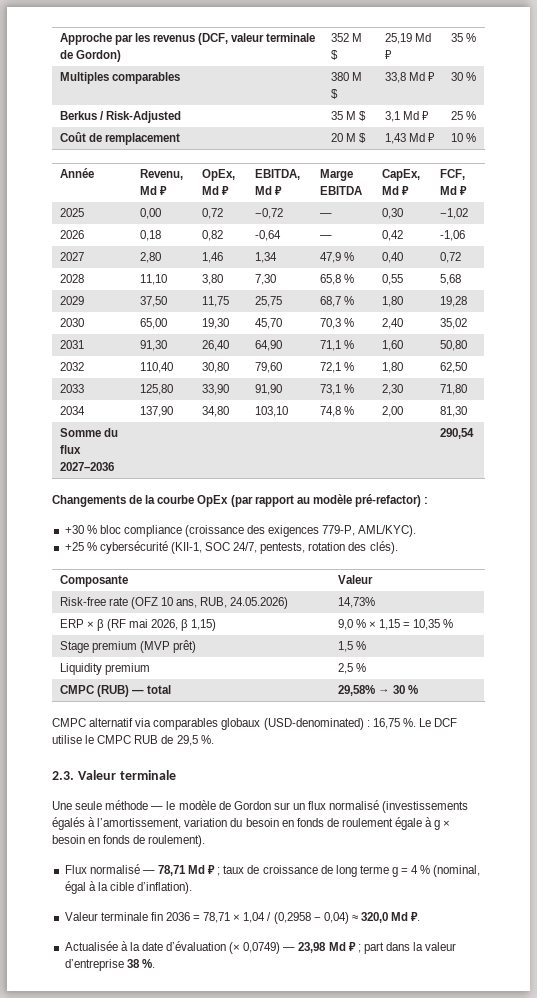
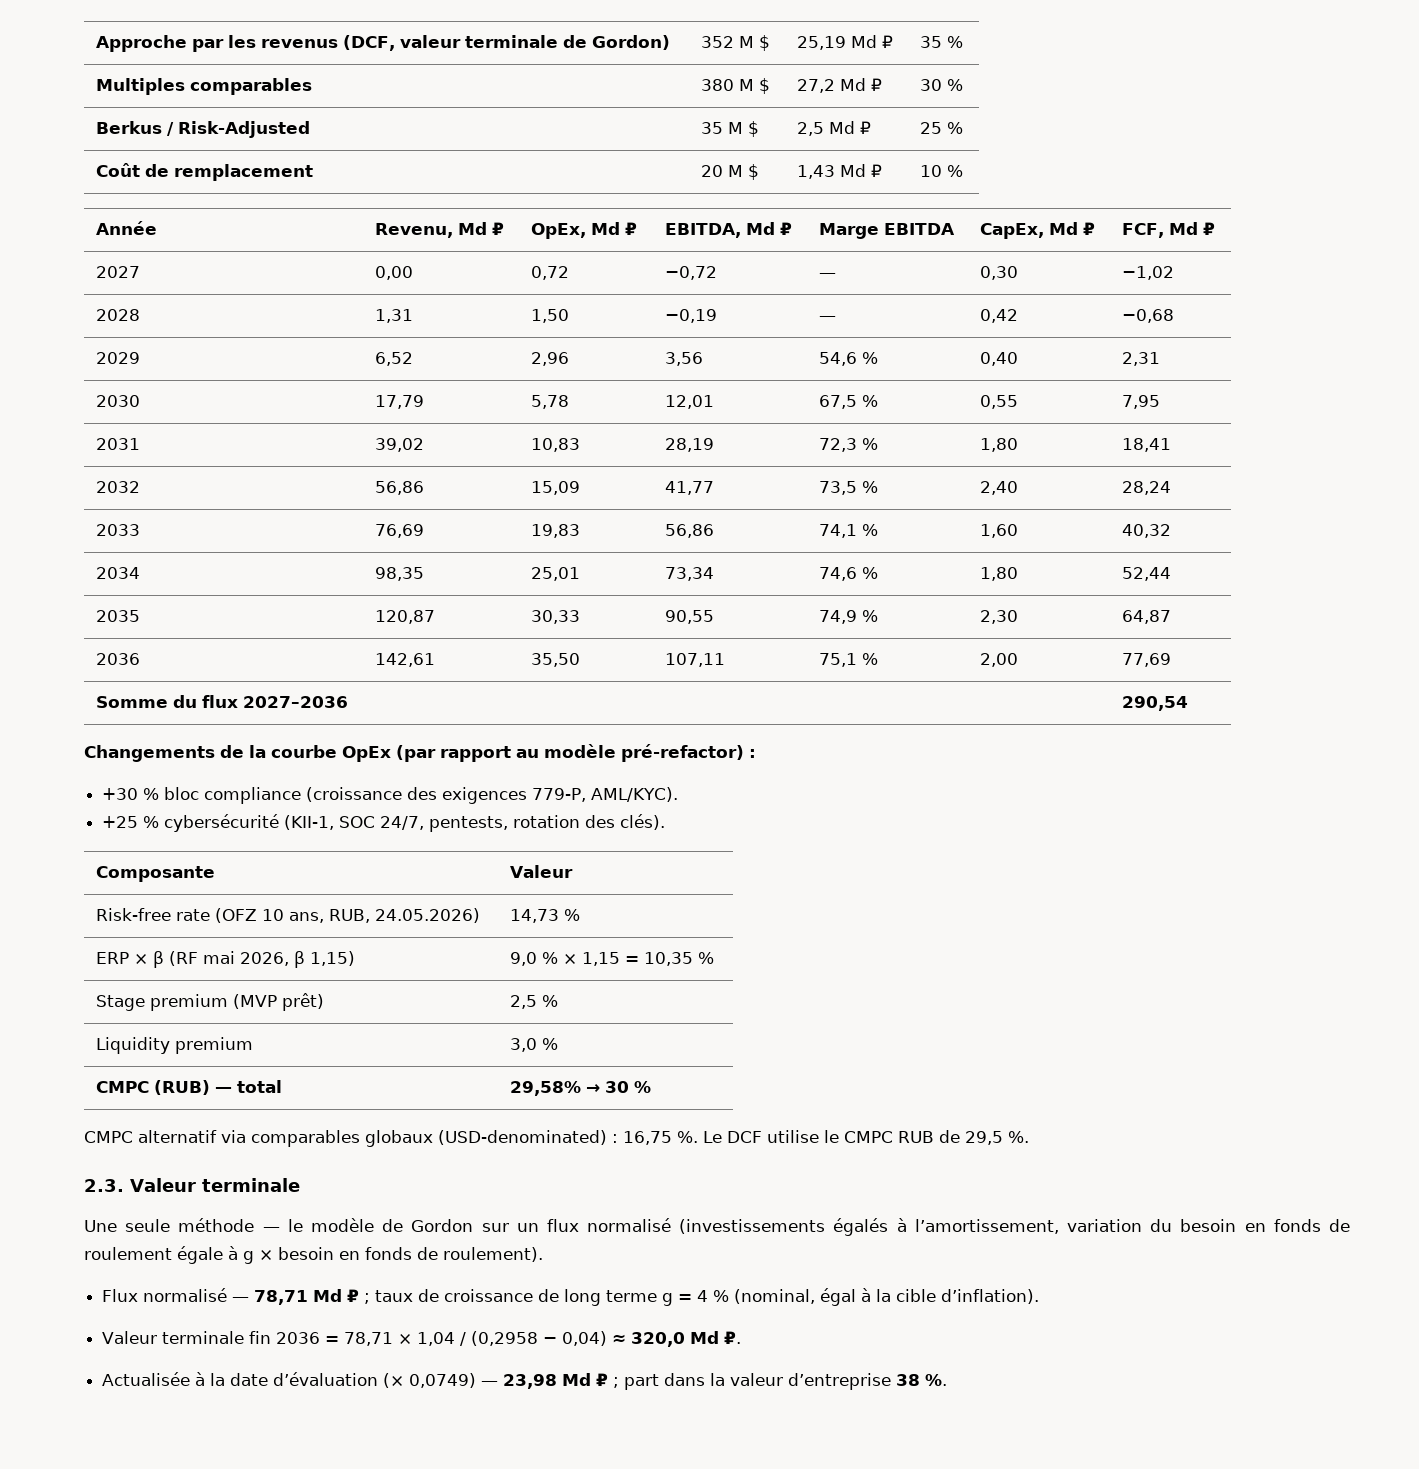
- Multiples comparables | 380 M $ | 33,8 Md ₽ | 30 %
+ Multiples comparables | 380 M $ | 27,2 Md ₽ | 30 %
- Berkus / Risk-Adjusted | 35 M $ | 3,1 Md ₽ | 25 %
+ Berkus / Risk-Adjusted | 35 M $ | 2,5 Md ₽ | 25 %
- 2025 | 0,00 | 0,72 | −0,72 | — | 0,30 | −1,02
+ 2027 | 0,00 | 0,72 | −0,72 | — | 0,30 | −1,02
- 2026 | 0,18 | 0,82 | -0,64 | — | 0,42 | -1,06
- 2027 | 2,80 | 1,46 | 1,34 | 47,9 % | 0,40 | 0,72
- 2028 | 11,10 | 3,80 | 7,30 | 65,8 % | 0,55 | 5,68
- 2029 | 37,50 | 11,75 | 25,75 | 68,7 % | 1,80 | 19,28
- 2030 | 65,00 | 19,30 | 45,70 | 70,3 % | 2,40 | 35,02
- 2031 | 91,30 | 26,40 | 64,90 | 71,1 % | 1,60 | 50,80
- 2032 | 110,40 | 30,80 | 79,60 | 72,1 % | 1,80 | 62,50
- 2033 | 125,80 | 33,90 | 91,90 | 73,1 % | 2,30 | 71,80
- 2034 | 137,90 | 34,80 | 103,10 | 74,8 % | 2,00 | 81,30
+ 2028 | 1,31 | 1,50 | −0,19 | — | 0,42 | −0,68
+ 2029 | 6,52 | 2,96 | 3,56 | 54,6 % | 0,40 | 2,31
+ 2030 | 17,79 | 5,78 | 12,01 | 67,5 % | 0,55 | 7,95
+ 2031 | 39,02 | 10,83 | 28,19 | 72,3 % | 1,80 | 18,41
+ 2032 | 56,86 | 15,09 | 41,77 | 73,5 % | 2,40 | 28,24
+ 2033 | 76,69 | 19,83 | 56,86 | 74,1 % | 1,60 | 40,32
+ 2034 | 98,35 | 25,01 | 73,34 | 74,6 % | 1,80 | 52,44
+ 2035 | 120,87 | 30,33 | 90,55 | 74,9 % | 2,30 | 64,87
+ 2036 | 142,61 | 35,50 | 107,11 | 75,1 % | 2,00 | 77,69
- Risk-free rate (OFZ 10 ans, RUB, 24.05.2026) | 14,73%
+ Risk-free rate (OFZ 10 ans, RUB, 24.05.2026) | 14,73 %
- Stage premium (MVP prêt) | 1,5 %
+ Stage premium (MVP prêt) | 2,5 %
- Liquidity premium | 2,5 %
+ Liquidity premium | 3,0 %

